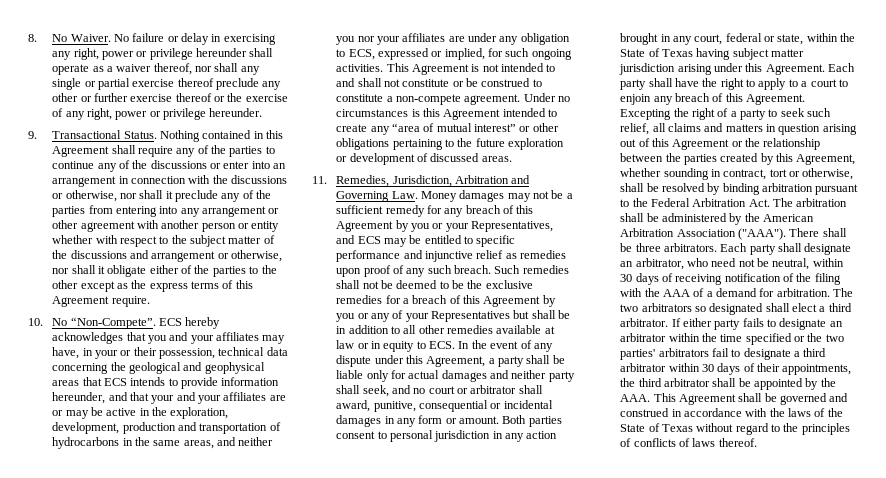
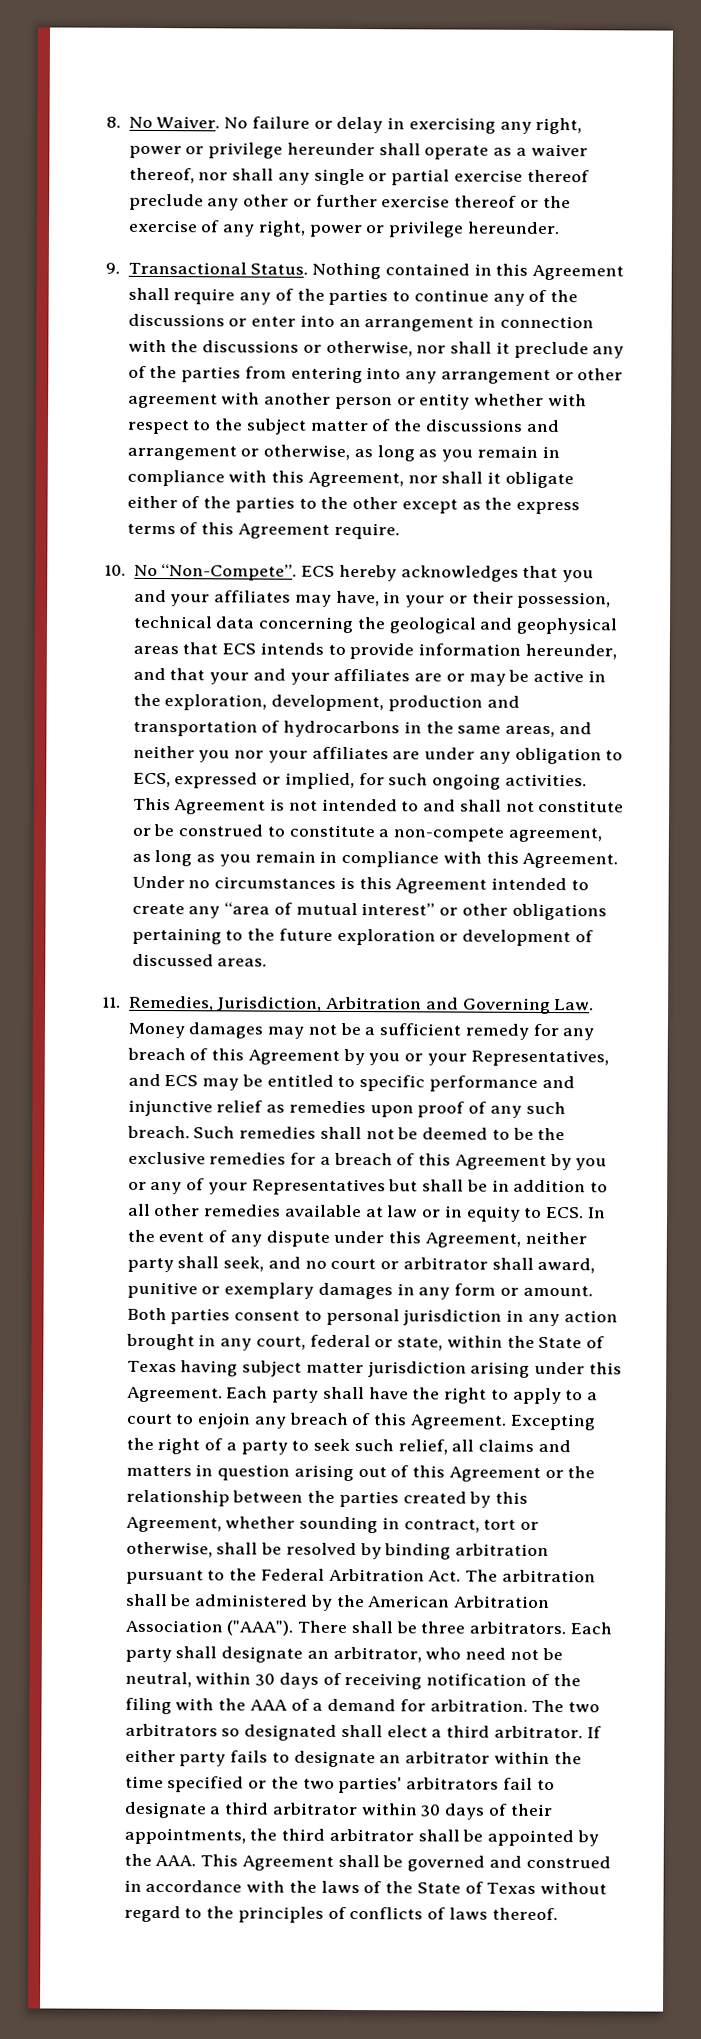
- Nothing contained in this Agreement shall require any of the parties to continue any of the discussions or enter into an arrangement in connection with the discussions or otherwise, nor shall it preclude any of the parties from entering into any arrangement or other agreement with another person or entity whether with respect to the subject matter of the discussions and arrangement or otherwise, nor shall it obligate either of the parties to the other except as the express terms of this Agreement require.
+ Nothing contained in this Agreement shall require any of the parties to continue any of the discussions or enter into an arrangement in connection with the discussions or otherwise, nor shall it preclude any of the parties from entering into any arrangement or other agreement with another person or entity whether with respect to the subject matter of the discussions and arrangement or otherwise, as long as you remain in compliance with this Agreement, nor shall it obligate either of the parties to the other except as the express terms of this Agreement require.
- This Agreement is not intended to and shall not constitute or be construed to constitute a non-compete agreement.
+ This Agreement is not intended to and shall not constitute or be construed to constitute a non-compete agreement, as long as you remain in compliance with this Agreement.
- Such remedies shall not be deemed to be the exclusive remedies for a breach of this Agreement by you or any of your Representatives but shall be in addition to all other remedies available at law or in equity to ECS. In the event of any dispute under this Agreement, a party shall be liable only for actual damages and neither party shall seek, and no court or arbitrator shall award, punitive, consequential or incidental damages in any form or amount.
+ Such remedies shall not be deemed to be the exclusive remedies for a breach of this Agreement by you or any of your Representatives but shall be in addition to all other remedies available at law or in equity to ECS. In the event of any dispute under this Agreement, neither party shall seek, and no court or arbitrator shall award, punitive or exemplary damages in any form or amount.

